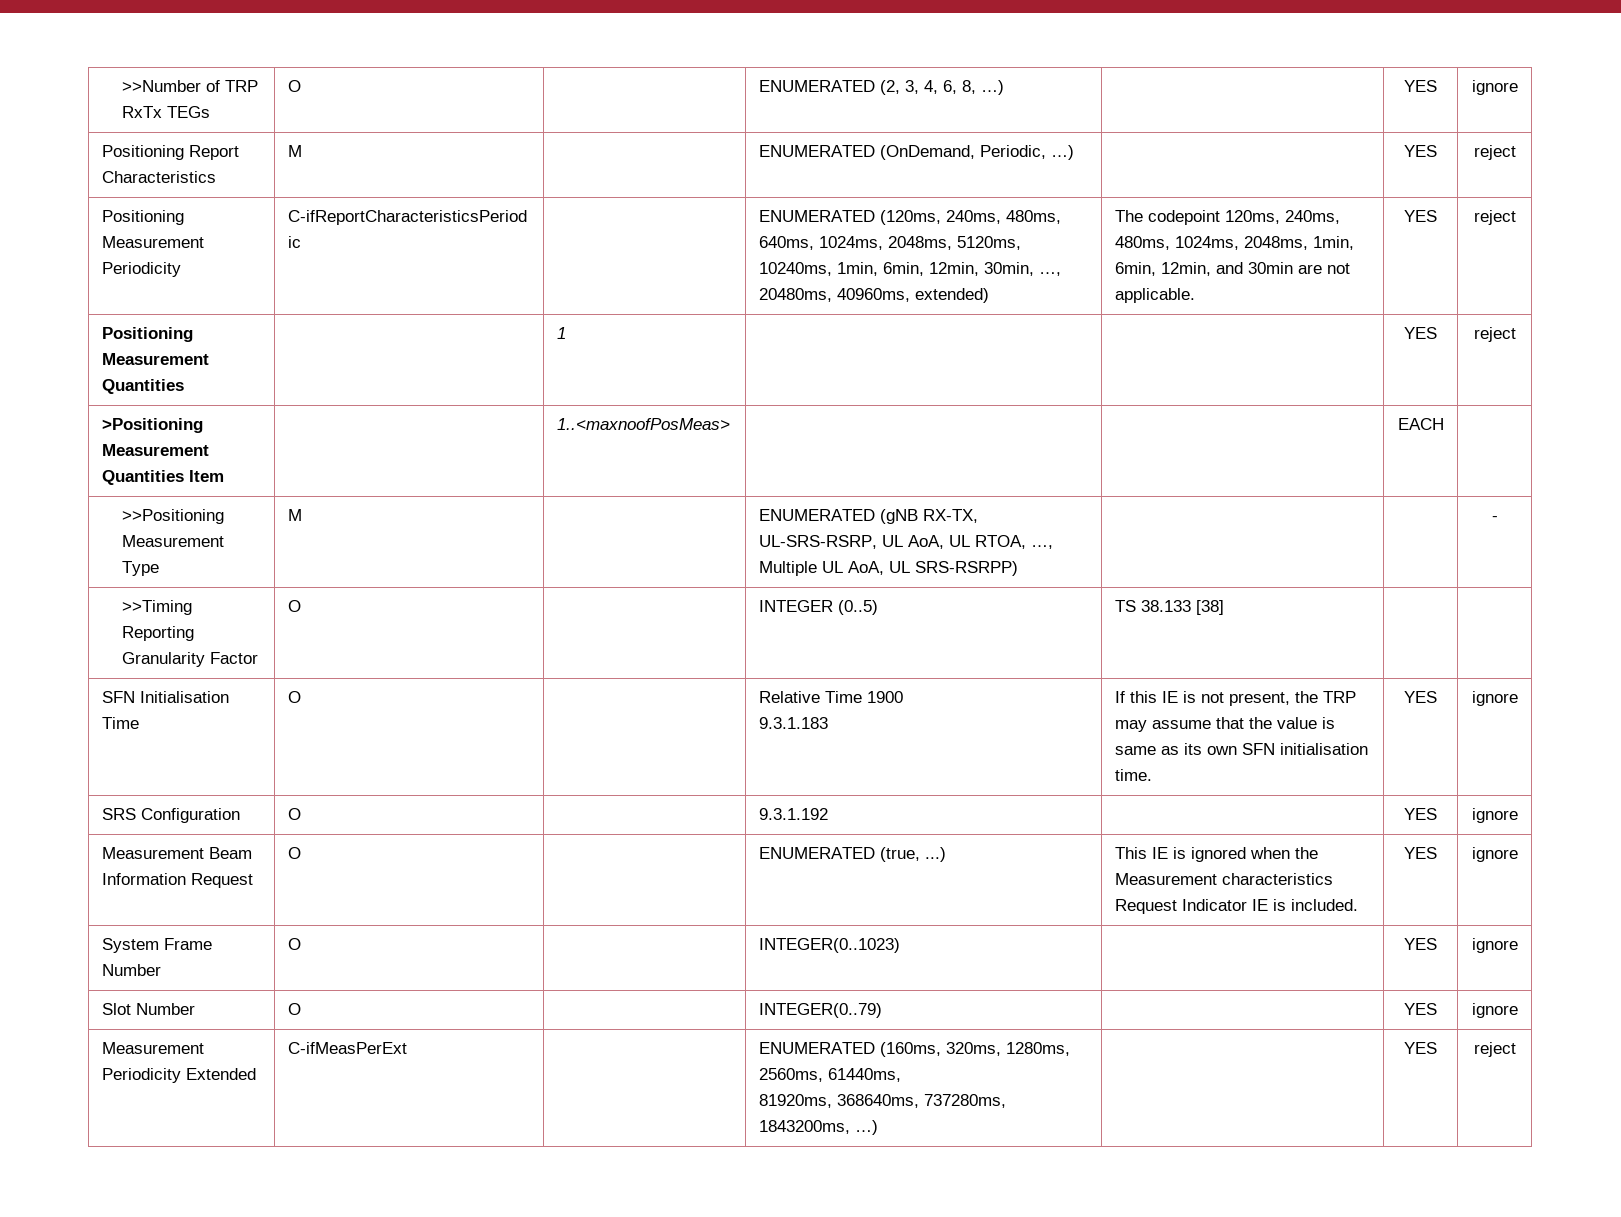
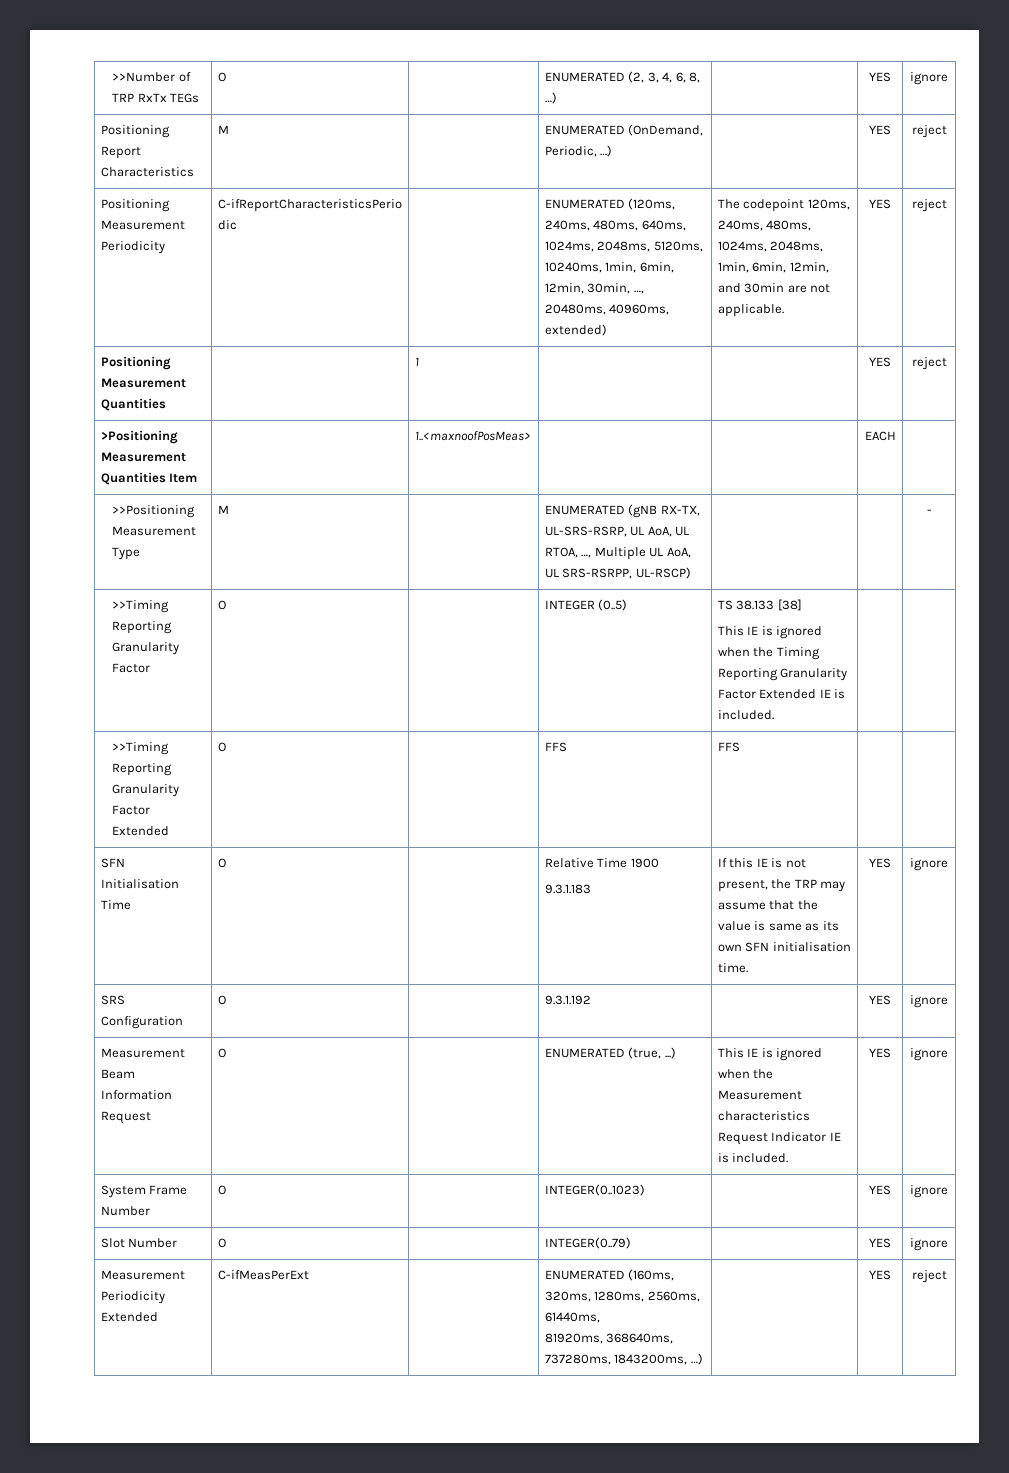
- >>Positioning Measurement Type | M | | ENUMERATED (gNB RX-TX, UL-SRS-RSRP, UL AoA, UL RTOA, …, Multiple UL AoA, UL SRS-RSRPP) | | | -
+ >>Positioning Measurement Type | M | | ENUMERATED (gNB RX-TX, UL-SRS-RSRP, UL AoA, UL RTOA, …, Multiple UL AoA, UL SRS-RSRPP, UL-RSCP) | | | -
- >>Timing Reporting Granularity Factor | O | | INTEGER (0..5) | TS 38.133 [38] | |
+ >>Timing Reporting Granularity Factor | O | | INTEGER (0..5) | TS 38.133 [38]
+ This IE is ignored when the Timing Reporting Granularity Factor Extended IE is included. | |
+ >>Timing Reporting Granularity Factor Extended | O | | FFS | FFS | |

